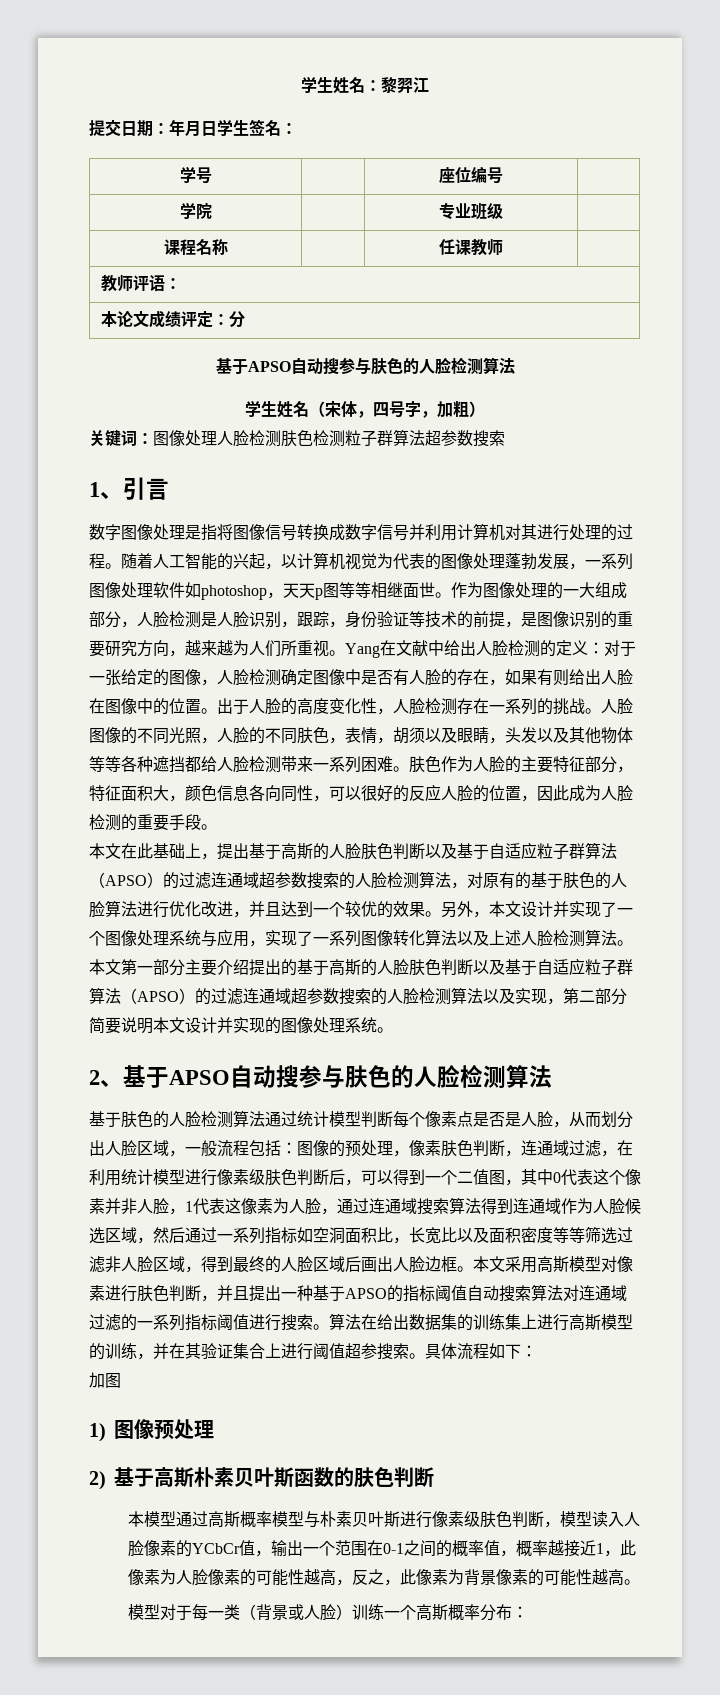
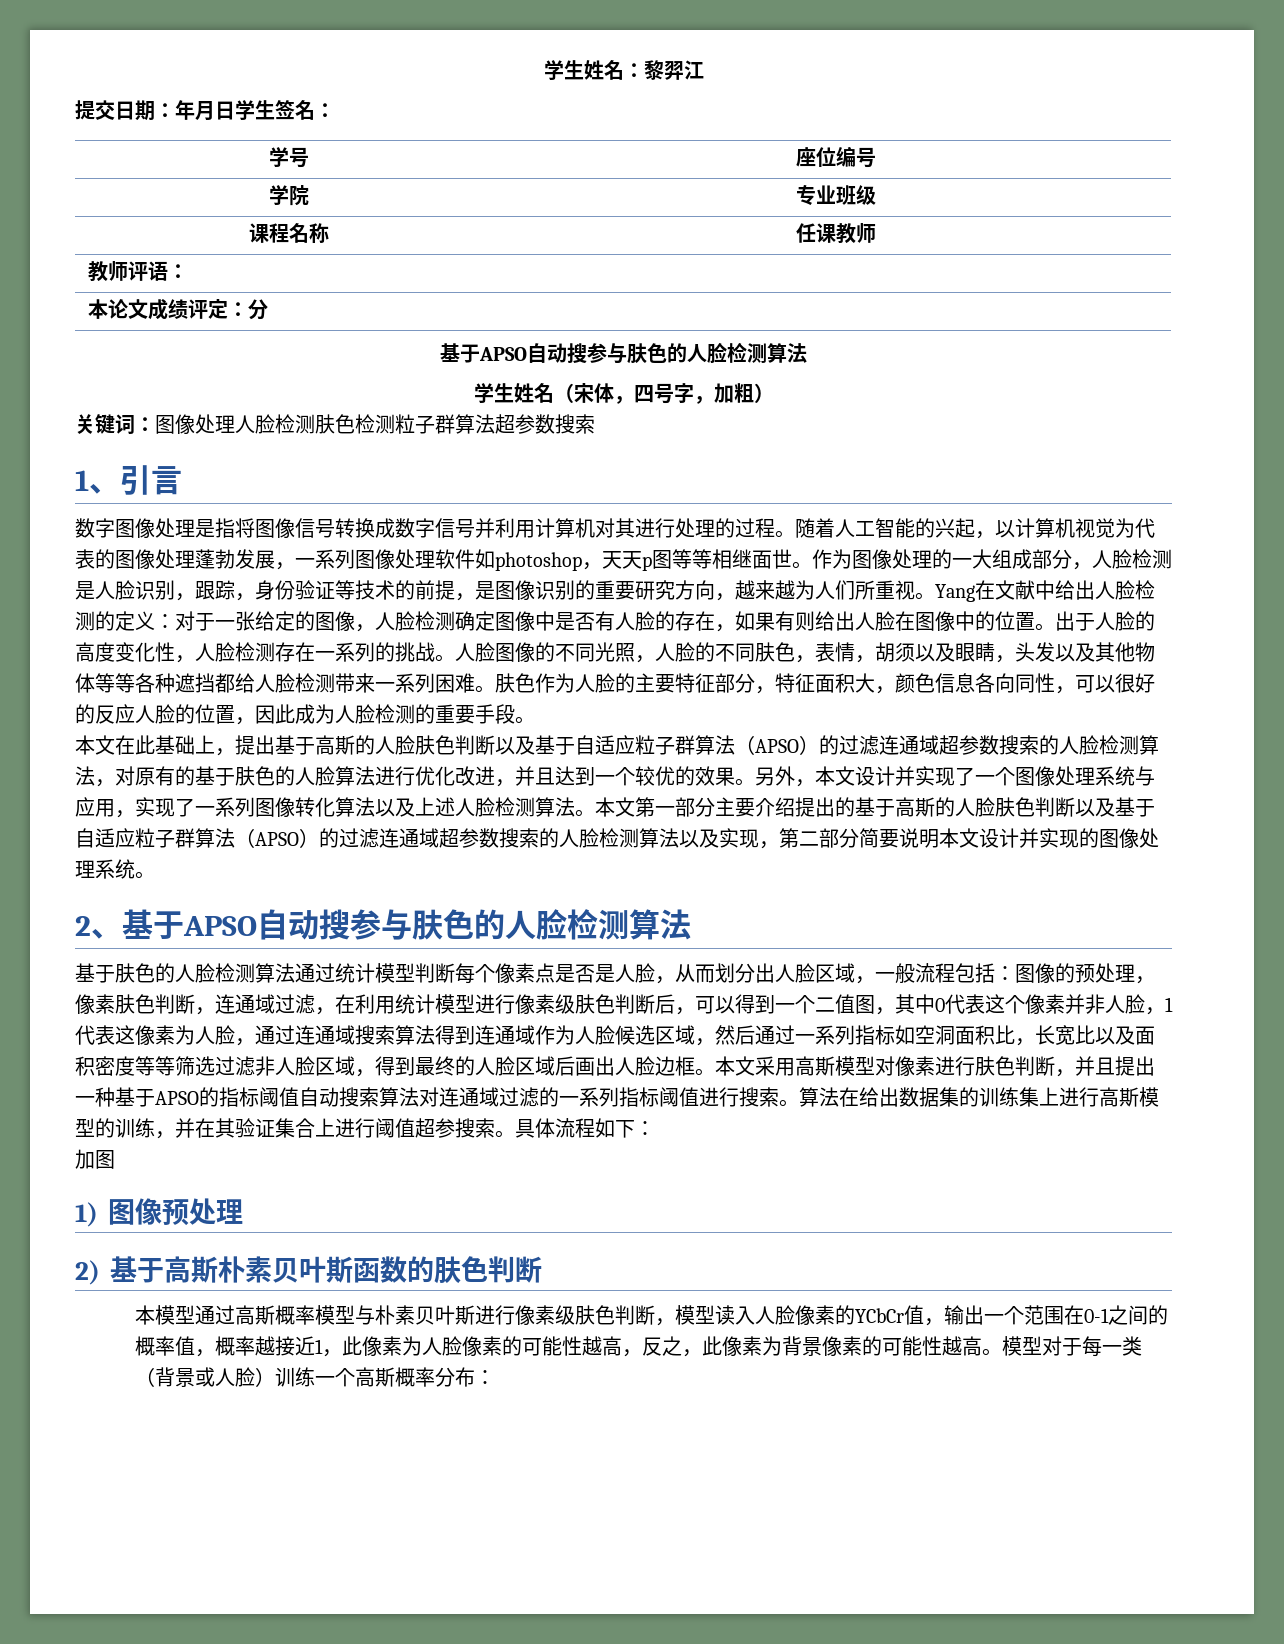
- 本模型通过高斯概率模型与朴素贝叶斯进行像素级肤色判断，模型读入人脸像素的YCbCr值，输出一个范围在0-1之间的概率值，概率越接近1，此像素为人脸像素的可能性越高，反之，此像素为背景像素的可能性越高。
- 模型对于每一类（背景或人脸）训练一个高斯概率分布：
+ 本模型通过高斯概率模型与朴素贝叶斯进行像素级肤色判断，模型读入人脸像素的YCbCr值，输出一个范围在0-1之间的概率值，概率越接近1，此像素为人脸像素的可能性越高，反之，此像素为背景像素的可能性越高。模型对于每一类（背景或人脸）训练一个高斯概率分布：

